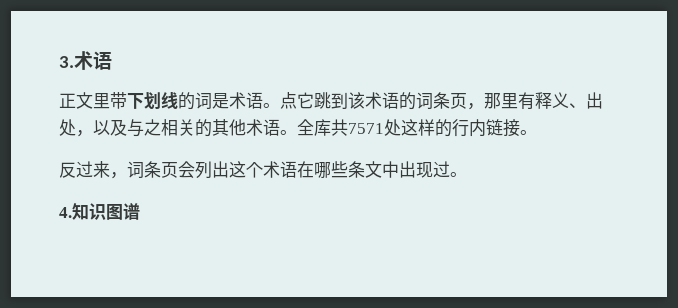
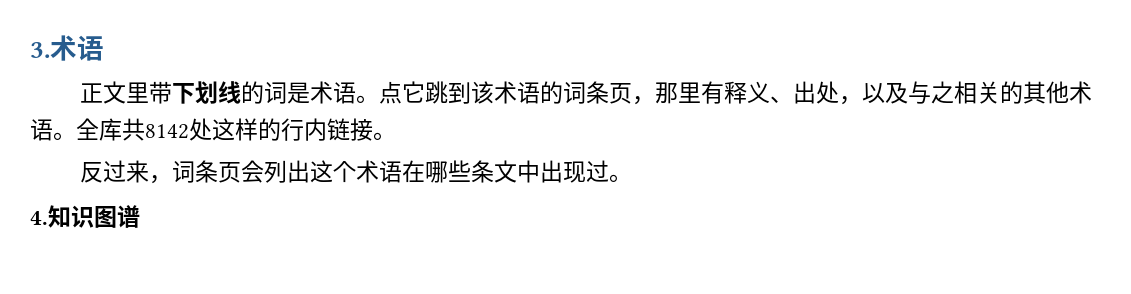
- 全库共7571处这样的行内链接。
+ 全库共8142处这样的行内链接。

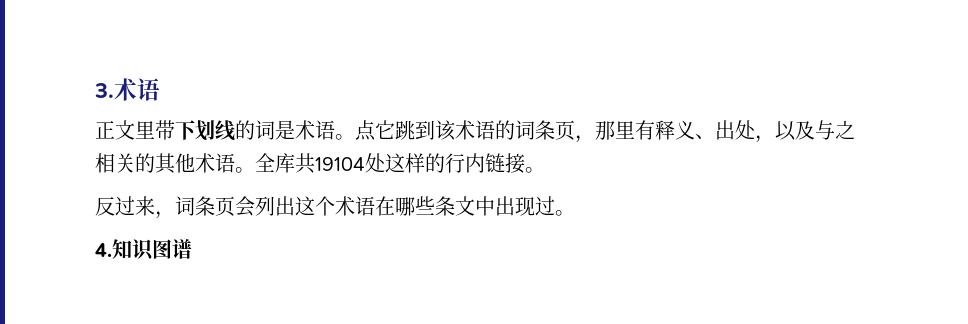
- 全库共8142处这样的行内链接。
+ 全库共19104处这样的行内链接。

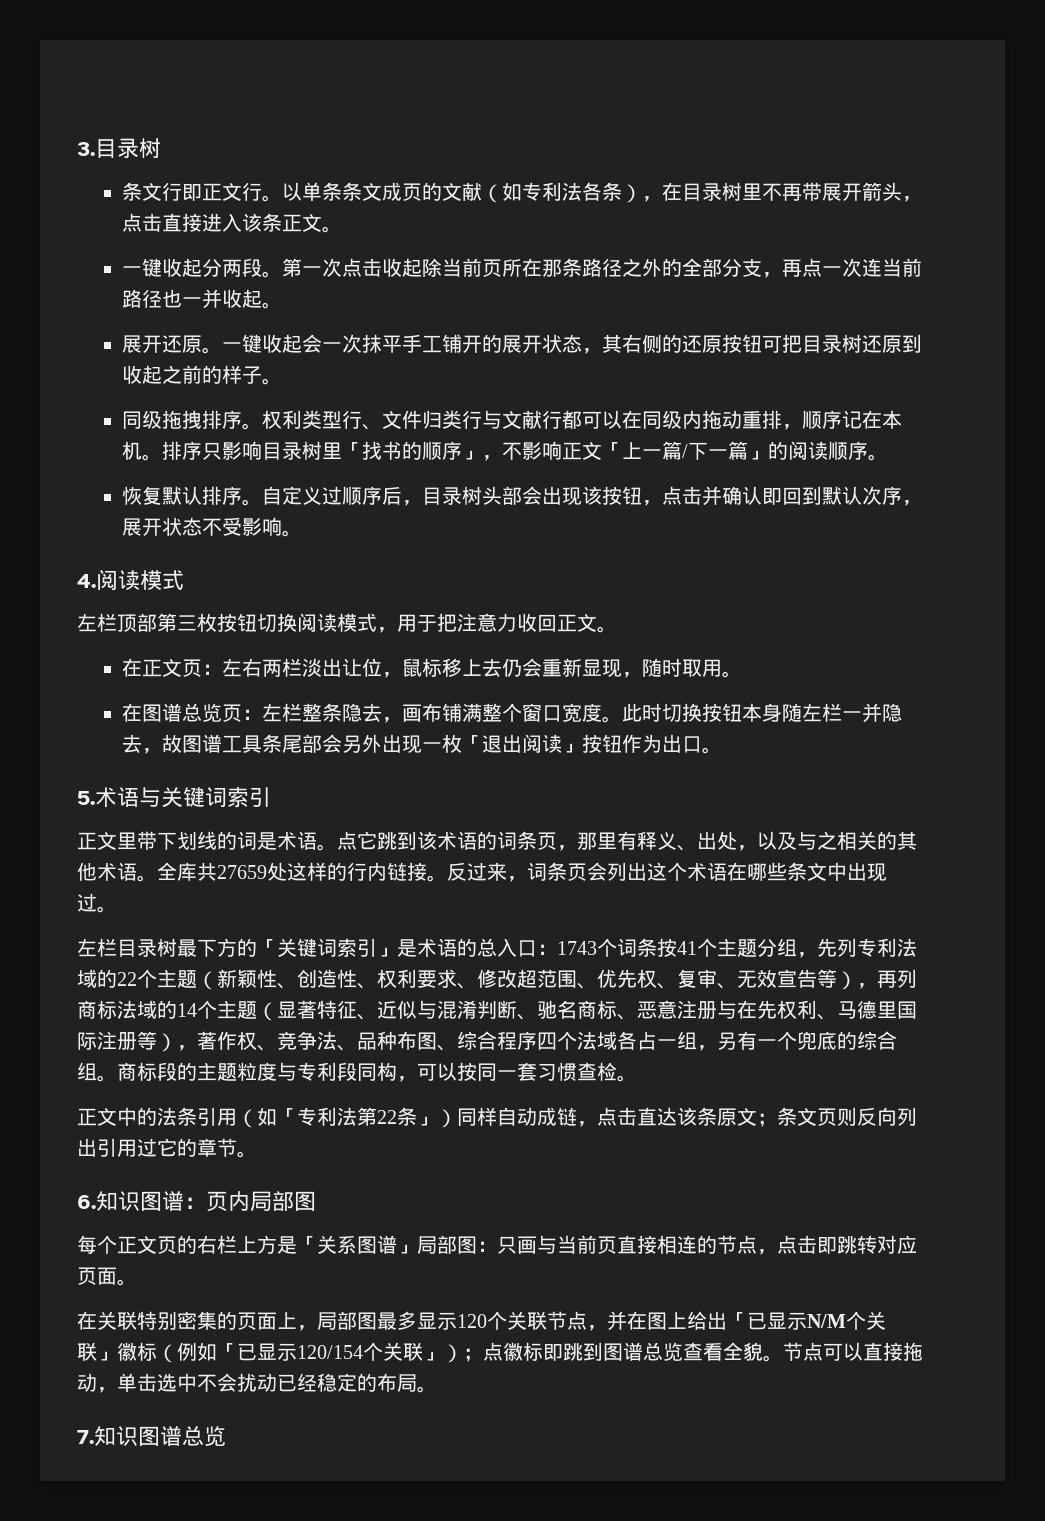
- 3.术语
+ 3.目录树
+ 条文行即正文行。以单条条文成页的文献（如专利法各条），在目录树里不再带展开箭头，点击直接进入该条正文。
+ 一键收起分两段。第一次点击收起除当前页所在那条路径之外的全部分支，再点一次连当前路径也一并收起。
+ 展开还原。一键收起会一次抹平手工铺开的展开状态，其右侧的还原按钮可把目录树还原到收起之前的样子。
+ 同级拖拽排序。权利类型行、文件归类行与文献行都可以在同级内拖动重排，顺序记在本机。排序只影响目录树里「找书的顺序」，不影响正文「上一篇/下一篇」的阅读顺序。
+ 恢复默认排序。自定义过顺序后，目录树头部会出现该按钮，点击并确认即回到默认次序，展开状态不受影响。
+ 4.阅读模式
+ 左栏顶部第三枚按钮切换阅读模式，用于把注意力收回正文。
+ 在正文页：左右两栏淡出让位，鼠标移上去仍会重新显现，随时取用。
+ 在图谱总览页：左栏整条隐去，画布铺满整个窗口宽度。此时切换按钮本身随左栏一并隐去，故图谱工具条尾部会另外出现一枚「退出阅读」按钮作为出口。
+ 5.术语与关键词索引
- 全库共19104处这样的行内链接。
- 反过来，词条页会列出这个术语在哪些条文中出现过。
+ 全库共27659处这样的行内链接。反过来，词条页会列出这个术语在哪些条文中出现过。
- 4.知识图谱
+ 左栏目录树最下方的「关键词索引」是术语的总入口：1743个词条按41个主题分组，先列专利法域的22个主题（新颖性、创造性、权利要求、修改超范围、优先权、复审、无效宣告等），再列商标法域的14个主题（显著特征、近似与混淆判断、驰名商标、恶意注册与在先权利、马德里国际注册等），著作权、竞争法、品种布图、综合程序四个法域各占一组，另有一个兜底的综合组。商标段的主题粒度与专利段同构，可以按同一套习惯查检。
+ 正文中的法条引用（如「专利法第22条」）同样自动成链，点击直达该条原文；条文页则反向列出引用过它的章节。
+ 6.知识图谱：页内局部图
+ 每个正文页的右栏上方是「关系图谱」局部图：只画与当前页直接相连的节点，点击即跳转对应页面。
+ 在关联特别密集的页面上，局部图最多显示120个关联节点，并在图上给出「已显示N/M个关联」徽标（例如「已显示120/154个关联」）；点徽标即跳到图谱总览查看全貌。节点可以直接拖动，单击选中不会扰动已经稳定的布局。
+ 7.知识图谱总览

